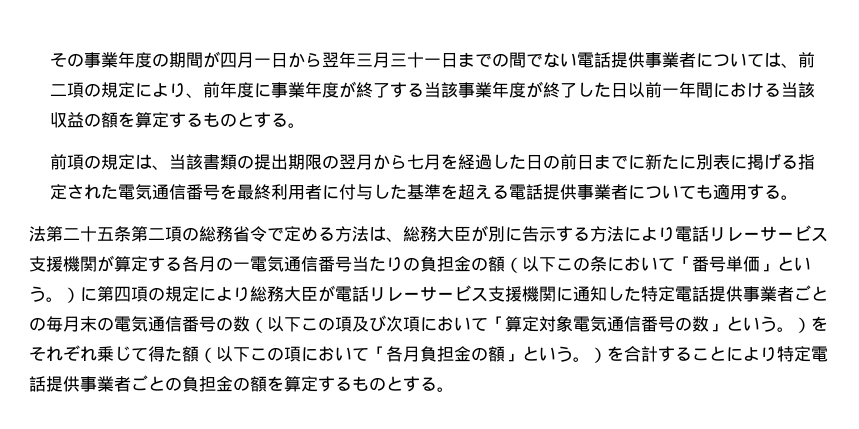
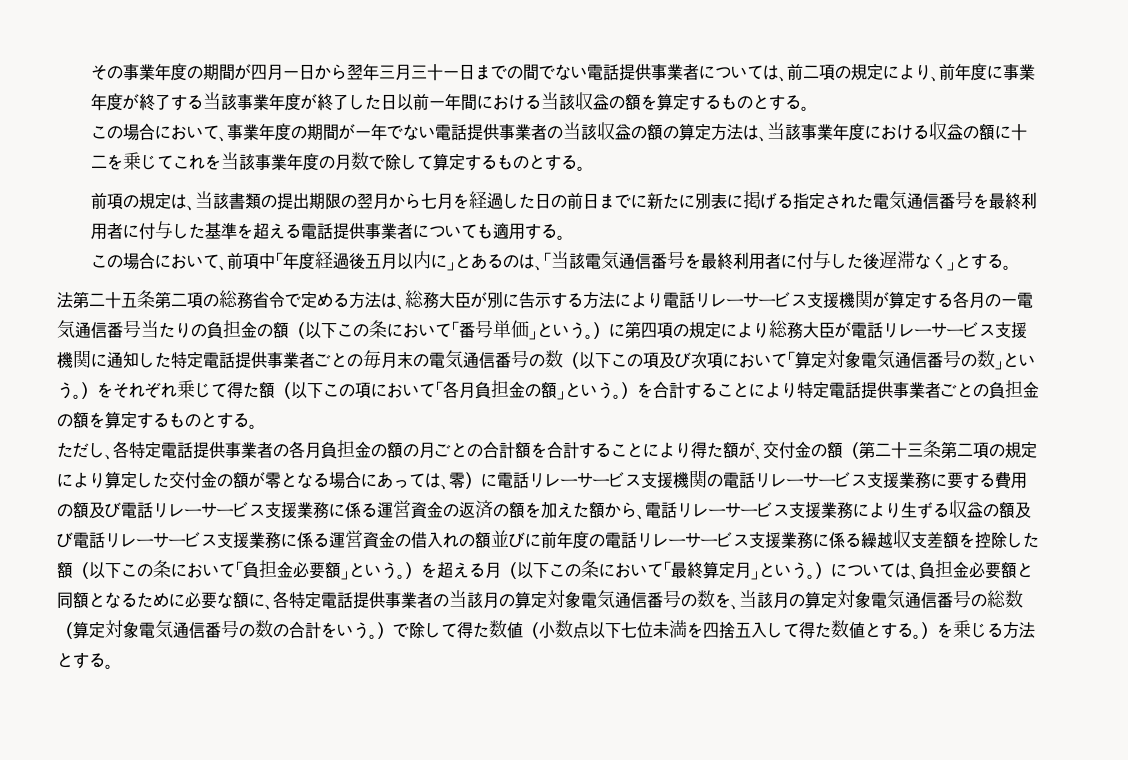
+ この場合において、事業年度の期間が一年でない電話提供事業者の当該収益の額の算定方法は、当該事業年度における収益の額に十二を乗じてこれを当該事業年度の月数で除して算定するものとする。
+ この場合において、前項中「年度経過後五月以内に」とあるのは、「当該電気通信番号を最終利用者に付与した後遅滞なく」とする。
+ ただし、各特定電話提供事業者の各月負担金の額の月ごとの合計額を合計することにより得た額が、交付金の額（第二十三条第二項の規定により算定した交付金の額が零となる場合にあっては、零）に電話リレーサービス支援機関の電話リレーサービス支援業務に要する費用の額及び電話リレーサービス支援業務に係る運営資金の返済の額を加えた額から、電話リレーサービス支援業務により生ずる収益の額及び電話リレーサービス支援業務に係る運営資金の借入れの額並びに前年度の電話リレーサービス支援業務に係る繰越収支差額を控除した額（以下この条において「負担金必要額」という。）を超える月（以下この条において「最終算定月」という。）については、負担金必要額と同額となるために必要な額に、各特定電話提供事業者の当該月の算定対象電気通信番号の数を、当該月の算定対象電気通信番号の総数（算定対象電気通信番号の数の合計をいう。）で除して得た数値（小数点以下七位未満を四捨五入して得た数値とする。）を乗じる方法とする。

